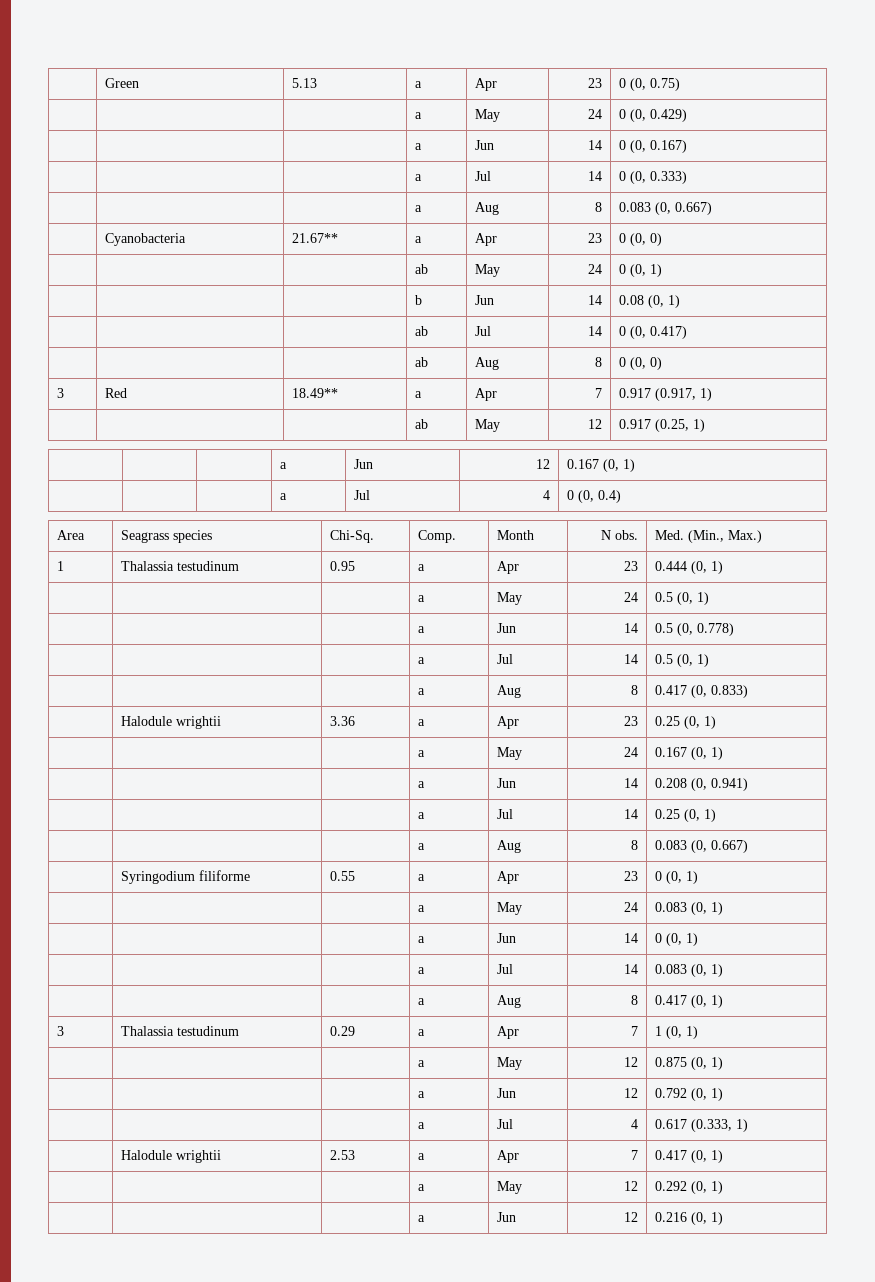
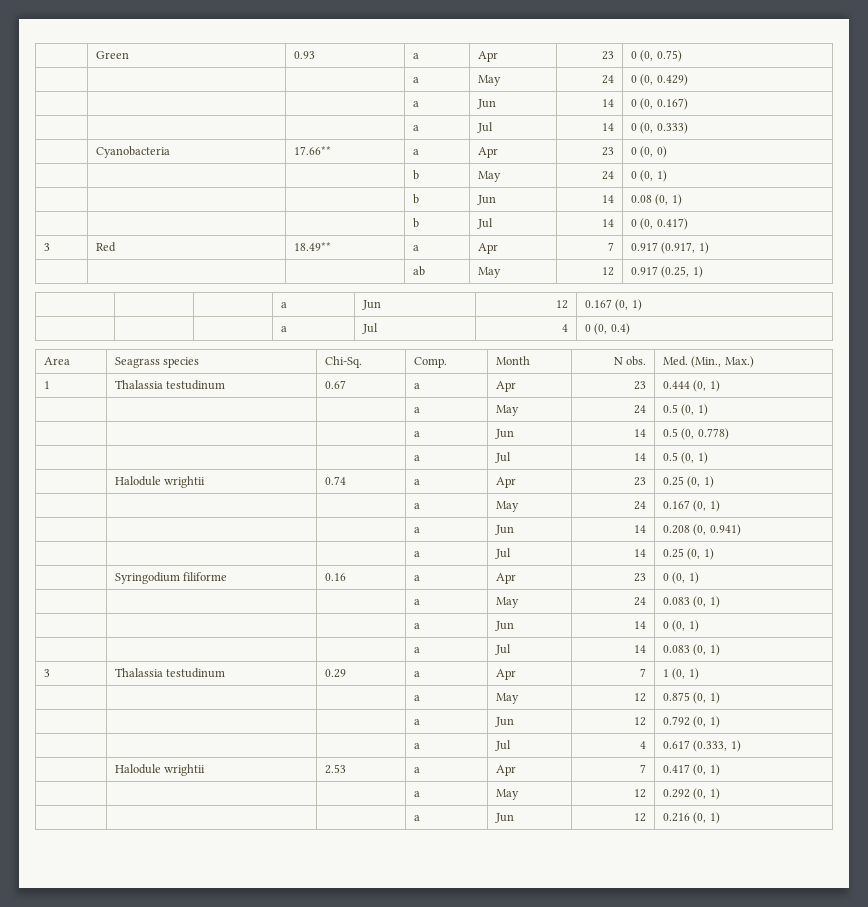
- | Green | 5.13 | a | Apr | 23 | 0 (0, 0.75)
+ | Green | 0.93 | a | Apr | 23 | 0 (0, 0.75)
  | | | a | Jul | 14 | 0 (0, 0.333)
- | | | a | Aug | 8 | 0.083 (0, 0.667)
- | Cyanobacteria | 21.67** | a | Apr | 23 | 0 (0, 0)
+ | Cyanobacteria | 17.66** | a | Apr | 23 | 0 (0, 0)
- | | | ab | May | 24 | 0 (0, 1)
+ | | | b | May | 24 | 0 (0, 1)
- | | | ab | Jul | 14 | 0 (0, 0.417)
+ | | | b | Jul | 14 | 0 (0, 0.417)
- | | | ab | Aug | 8 | 0 (0, 0)
- 1 | Thalassia testudinum | 0.95 | a | Apr | 23 | 0.444 (0, 1)
+ 1 | Thalassia testudinum | 0.67 | a | Apr | 23 | 0.444 (0, 1)
- | | | a | Aug | 8 | 0.417 (0, 0.833)
- | Halodule wrightii | 3.36 | a | Apr | 23 | 0.25 (0, 1)
+ | Halodule wrightii | 0.74 | a | Apr | 23 | 0.25 (0, 1)
  | | | a | Jul | 14 | 0.25 (0, 1)
- | | | a | Aug | 8 | 0.083 (0, 0.667)
- | Syringodium filiforme | 0.55 | a | Apr | 23 | 0 (0, 1)
+ | Syringodium filiforme | 0.16 | a | Apr | 23 | 0 (0, 1)
- | | | a | Aug | 8 | 0.417 (0, 1)

